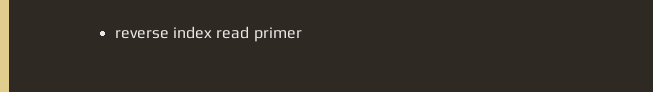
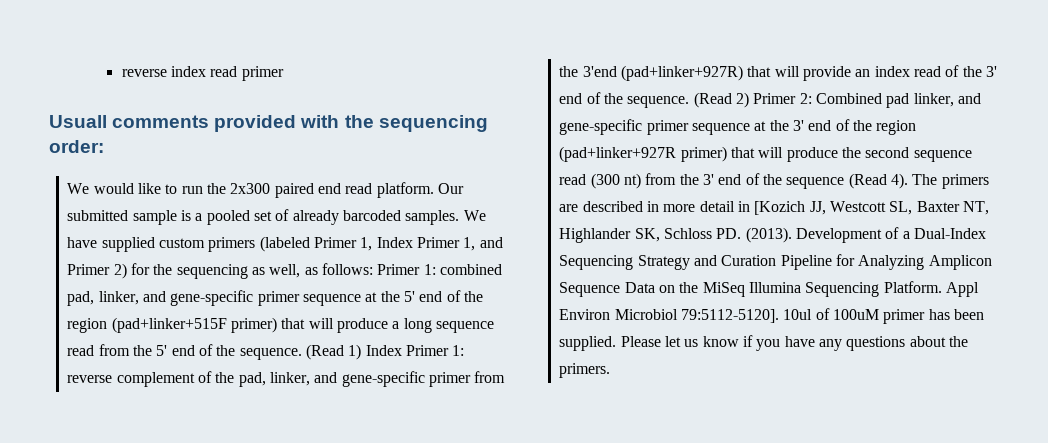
+ Usuall comments provided with the sequencing order:
+ We would like to run the 2x300 paired end read platform. Our submitted sample is a pooled set of already barcoded samples. We have supplied custom primers (labeled Primer 1, Index Primer 1, and Primer 2) for the sequencing as well, as follows: Primer 1: combined pad, linker, and gene-specific primer sequence at the 5' end of the region (pad+linker+515F primer) that will produce a long sequence read from the 5' end of the sequence. (Read 1) Index Primer 1: reverse complement of the pad, linker, and gene-specific primer from the 3'end (pad+linker+927R) that will provide an index read of the 3' end of the sequence. (Read 2) Primer 2: Combined pad linker, and gene-specific primer sequence at the 3' end of the region (pad+linker+927R primer) that will produce the second sequence read (300 nt) from the 3' end of the sequence (Read 4). The primers are described in more detail in [Kozich JJ, Westcott SL, Baxter NT, Highlander SK, Schloss PD. (2013). Development of a Dual-Index Sequencing Strategy and Curation Pipeline for Analyzing Amplicon Sequence Data on the MiSeq Illumina Sequencing Platform. Appl Environ Microbiol 79:5112-5120]. 10ul of 100uM primer has been supplied. Please let us know if you have any questions about the primers.

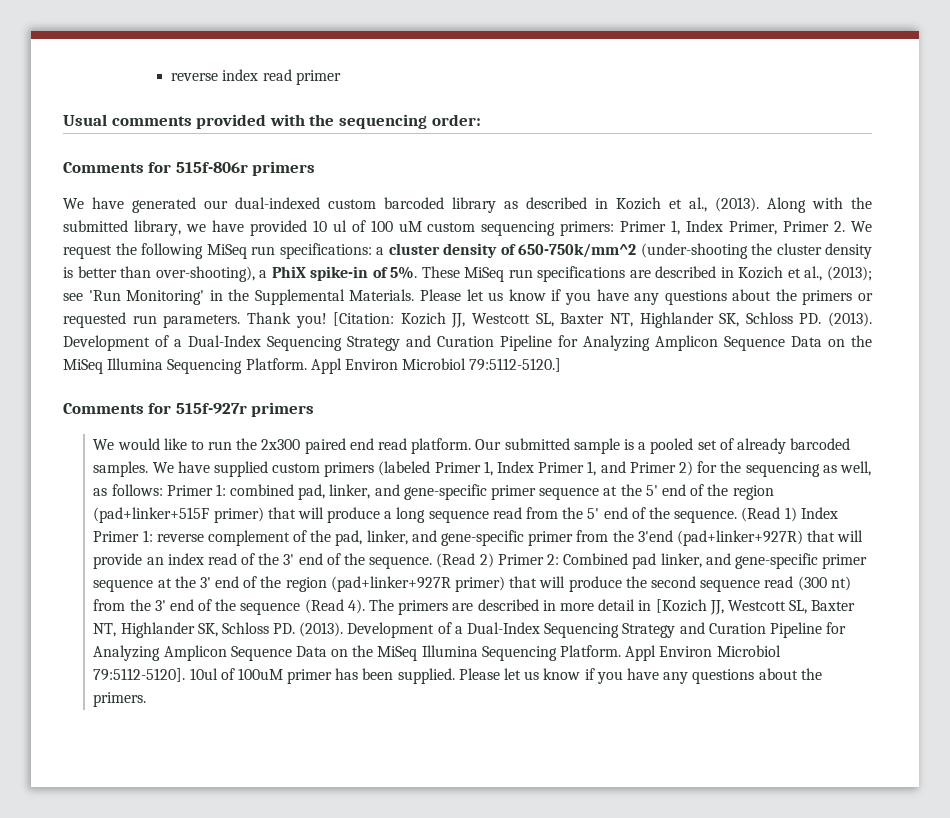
- Usuall comments provided with the sequencing order:
+ Usual comments provided with the sequencing order:
+ Comments for 515f-806r primers
+ We have generated our dual-indexed custom barcoded library as described in Kozich et al., (2013). Along with the submitted library, we have provided 10 ul of 100 uM custom sequencing primers: Primer 1, Index Primer, Primer 2. We request the following MiSeq run specifications: a cluster density of 650-750k/mm^2 (under-shooting the cluster density is better than over-shooting), a PhiX spike-in of 5%. These MiSeq run specifications are described in Kozich et al., (2013); see 'Run Monitoring' in the Supplemental Materials. Please let us know if you have any questions about the primers or requested run parameters. Thank you! [Citation: Kozich JJ, Westcott SL, Baxter NT, Highlander SK, Schloss PD. (2013). Development of a Dual-Index Sequencing Strategy and Curation Pipeline for Analyzing Amplicon Sequence Data on the MiSeq Illumina Sequencing Platform. Appl Environ Microbiol 79:5112-5120.]
+ Comments for 515f-927r primers

